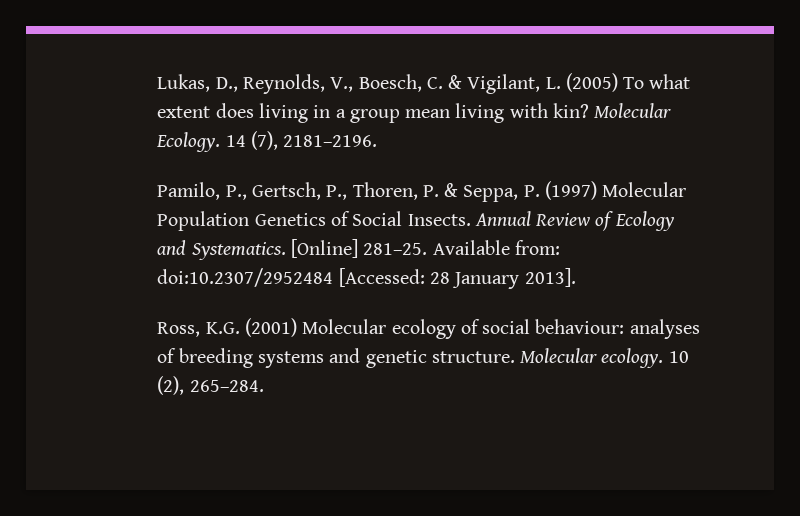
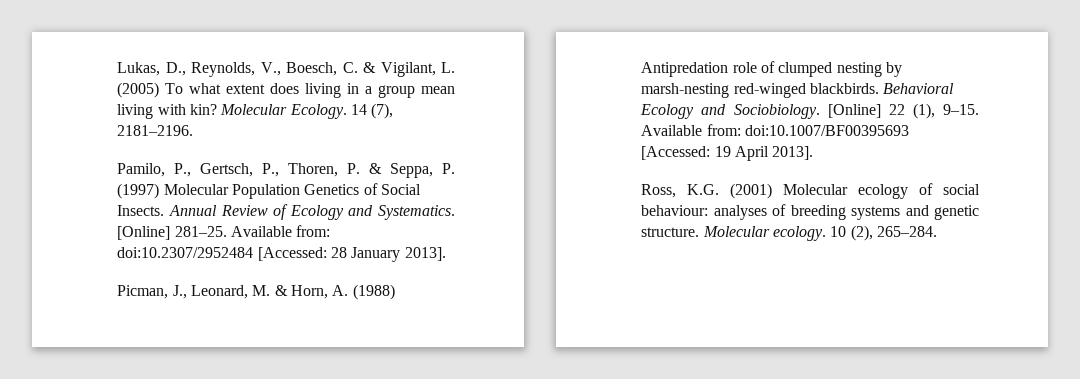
+ Picman, J., Leonard, M. & Horn, A. (1988) Antipredation role of clumped nesting by marsh-nesting red-winged blackbirds. Behavioral Ecology and Sociobiology. [Online] 22 (1), 9–15. Available from: doi:10.1007/BF00395693 [Accessed: 19 April 2013].

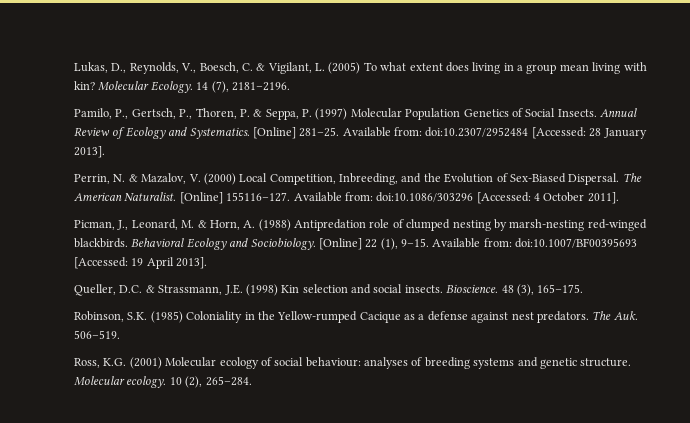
+ Perrin, N. & Mazalov, V. (2000) Local Competition, Inbreeding, and the Evolution of Sex‐Biased Dispersal. The American Naturalist. [Online] 155116–127. Available from: doi:10.1086/303296 [Accessed: 4 October 2011].
+ Queller, D.C. & Strassmann, J.E. (1998) Kin selection and social insects. Bioscience. 48 (3), 165–175.
+ Robinson, S.K. (1985) Coloniality in the Yellow-rumped Cacique as a defense against nest predators. The Auk. 506–519.

